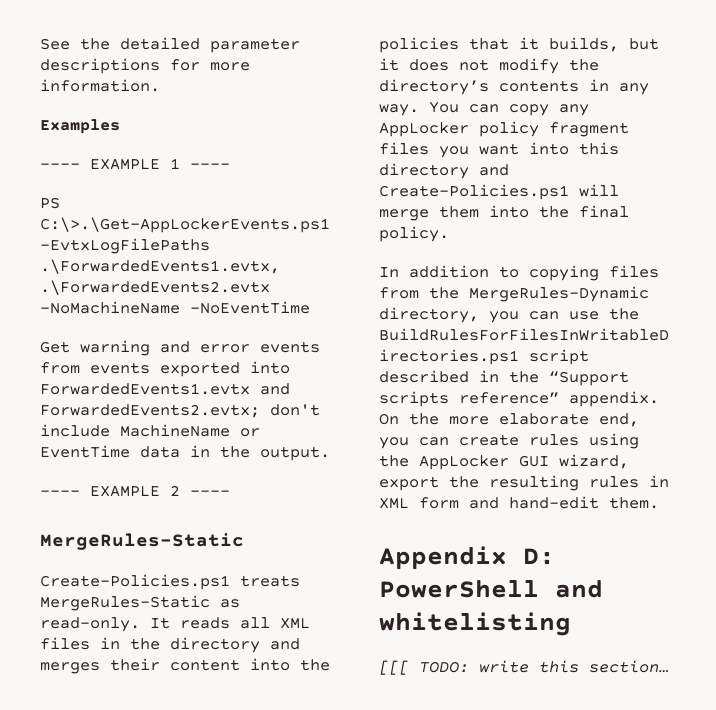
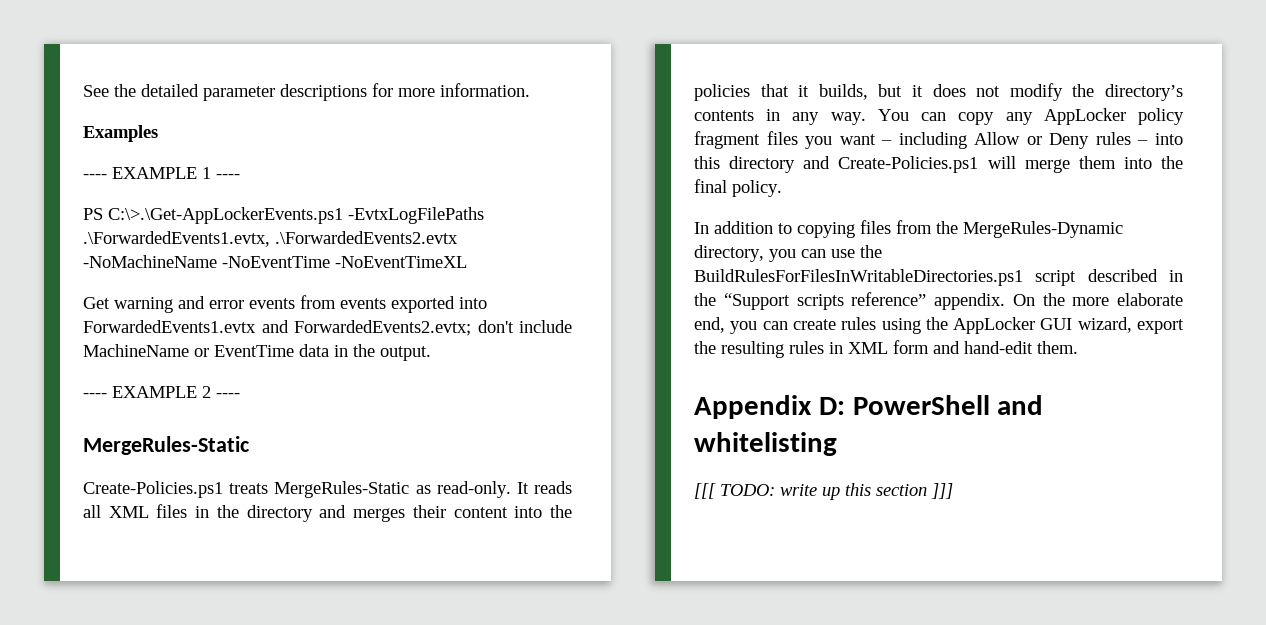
- PS C:\>.\Get-AppLockerEvents.ps1 -EvtxLogFilePaths .\ForwardedEvents1.evtx, .\ForwardedEvents2.evtx -NoMachineName -NoEventTime
+ PS C:\>.\Get-AppLockerEvents.ps1 -EvtxLogFilePaths .\ForwardedEvents1.evtx, .\ForwardedEvents2.evtx -NoMachineName -NoEventTime -NoEventTimeXL
- You can copy any AppLocker policy fragment files you want into this directory and Create-Policies.ps1 will merge them into the final policy.
+ You can copy any AppLocker policy fragment files you want – including Allow or Deny rules – into this directory and Create-Policies.ps1 will merge them into the final policy.
- [[[ TODO: write this section…
+ [[[ TODO: write up this section ]]]

